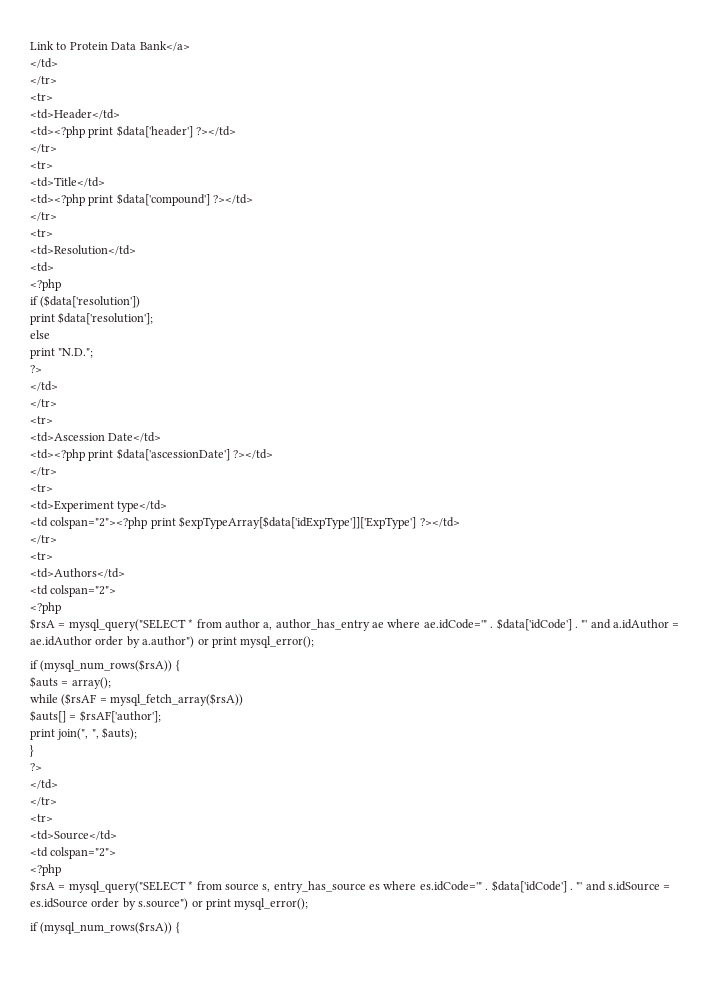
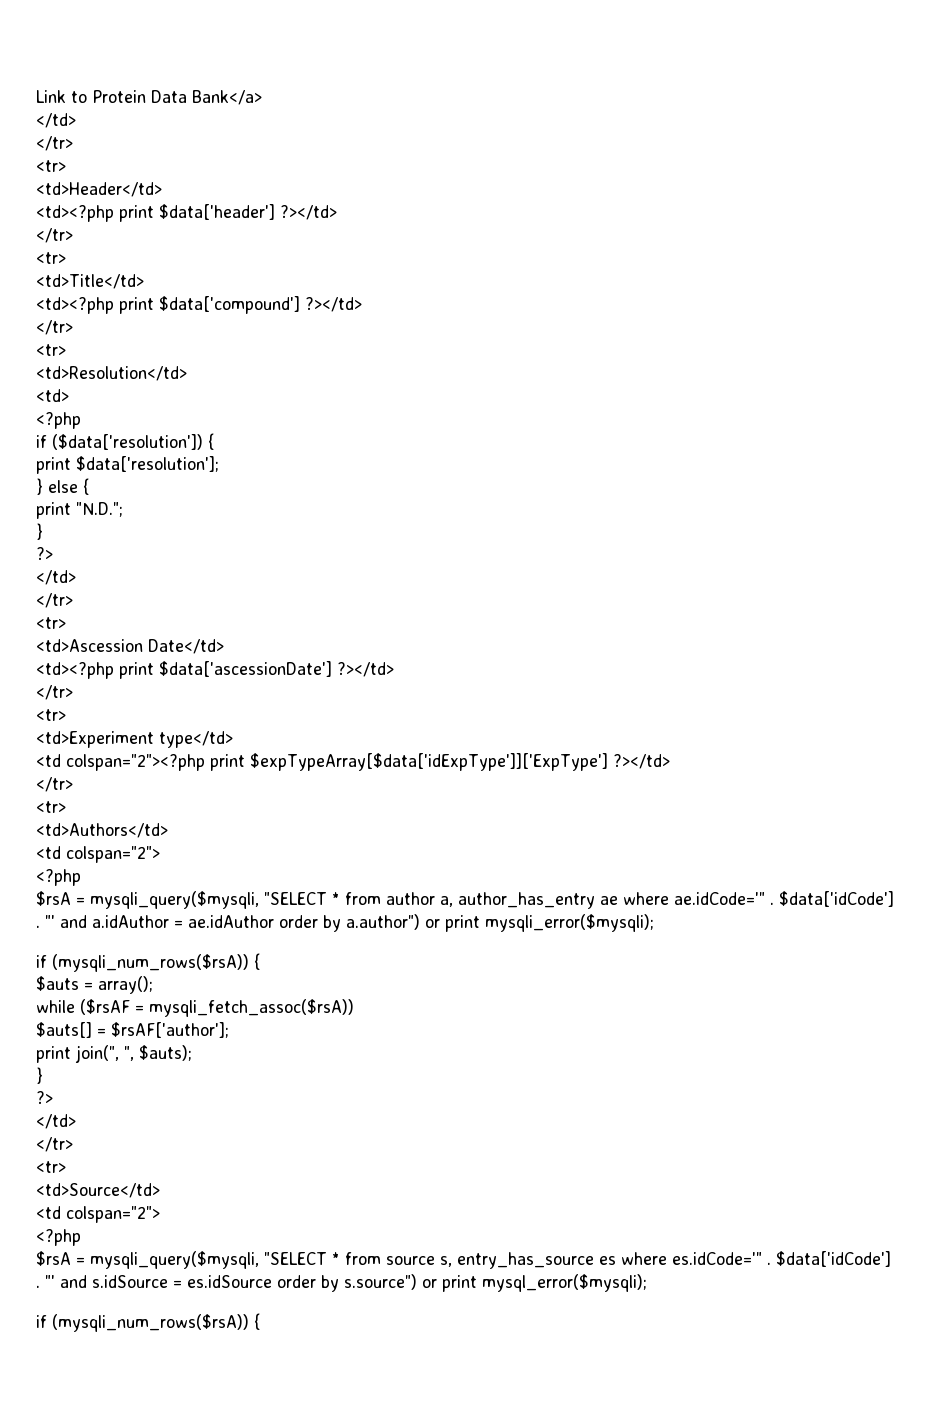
- if ($data['resolution'])
+ if ($data['resolution']) {
- else
+ } else {
  print "N.D.";
+ }
- $rsA = mysql_query("SELECT * from author a, author_has_entry ae where ae.idCode='" .
+ $rsA = mysqli_query($mysqli, "SELECT * from author a, author_has_entry ae where ae.idCode='" .
- "' and a.idAuthor = ae.idAuthor order by a.author") or print mysql_error();
- if (mysql_num_rows($rsA)) {
+ "' and a.idAuthor = ae.idAuthor order by a.author") or print mysqli_error($mysqli);
+ if (mysqli_num_rows($rsA)) {
- while ($rsAF = mysql_fetch_array($rsA))
+ while ($rsAF = mysqli_fetch_assoc($rsA))
- $rsA = mysql_query("SELECT * from source s, entry_has_source es where es.idCode='" .
+ $rsA = mysqli_query($mysqli, "SELECT * from source s, entry_has_source es where es.idCode='" .
- "' and s.idSource = es.idSource order by s.source") or print mysql_error();
- if (mysql_num_rows($rsA)) {
+ "' and s.idSource = es.idSource order by s.source") or print mysql_error($mysqli);
+ if (mysqli_num_rows($rsA)) {

